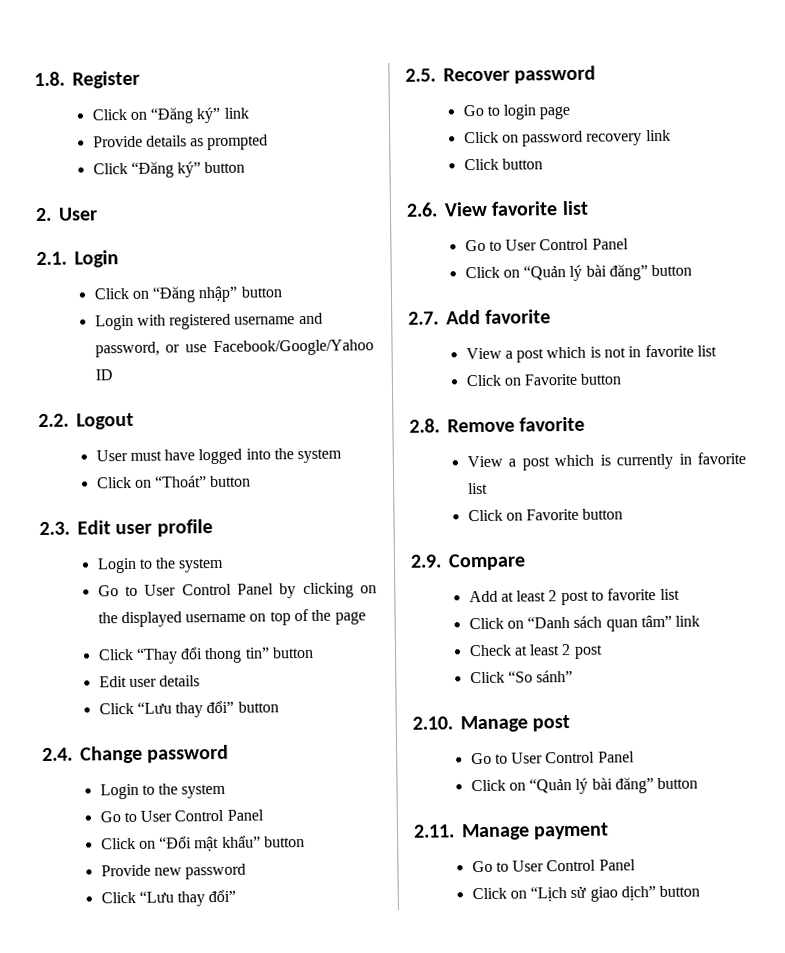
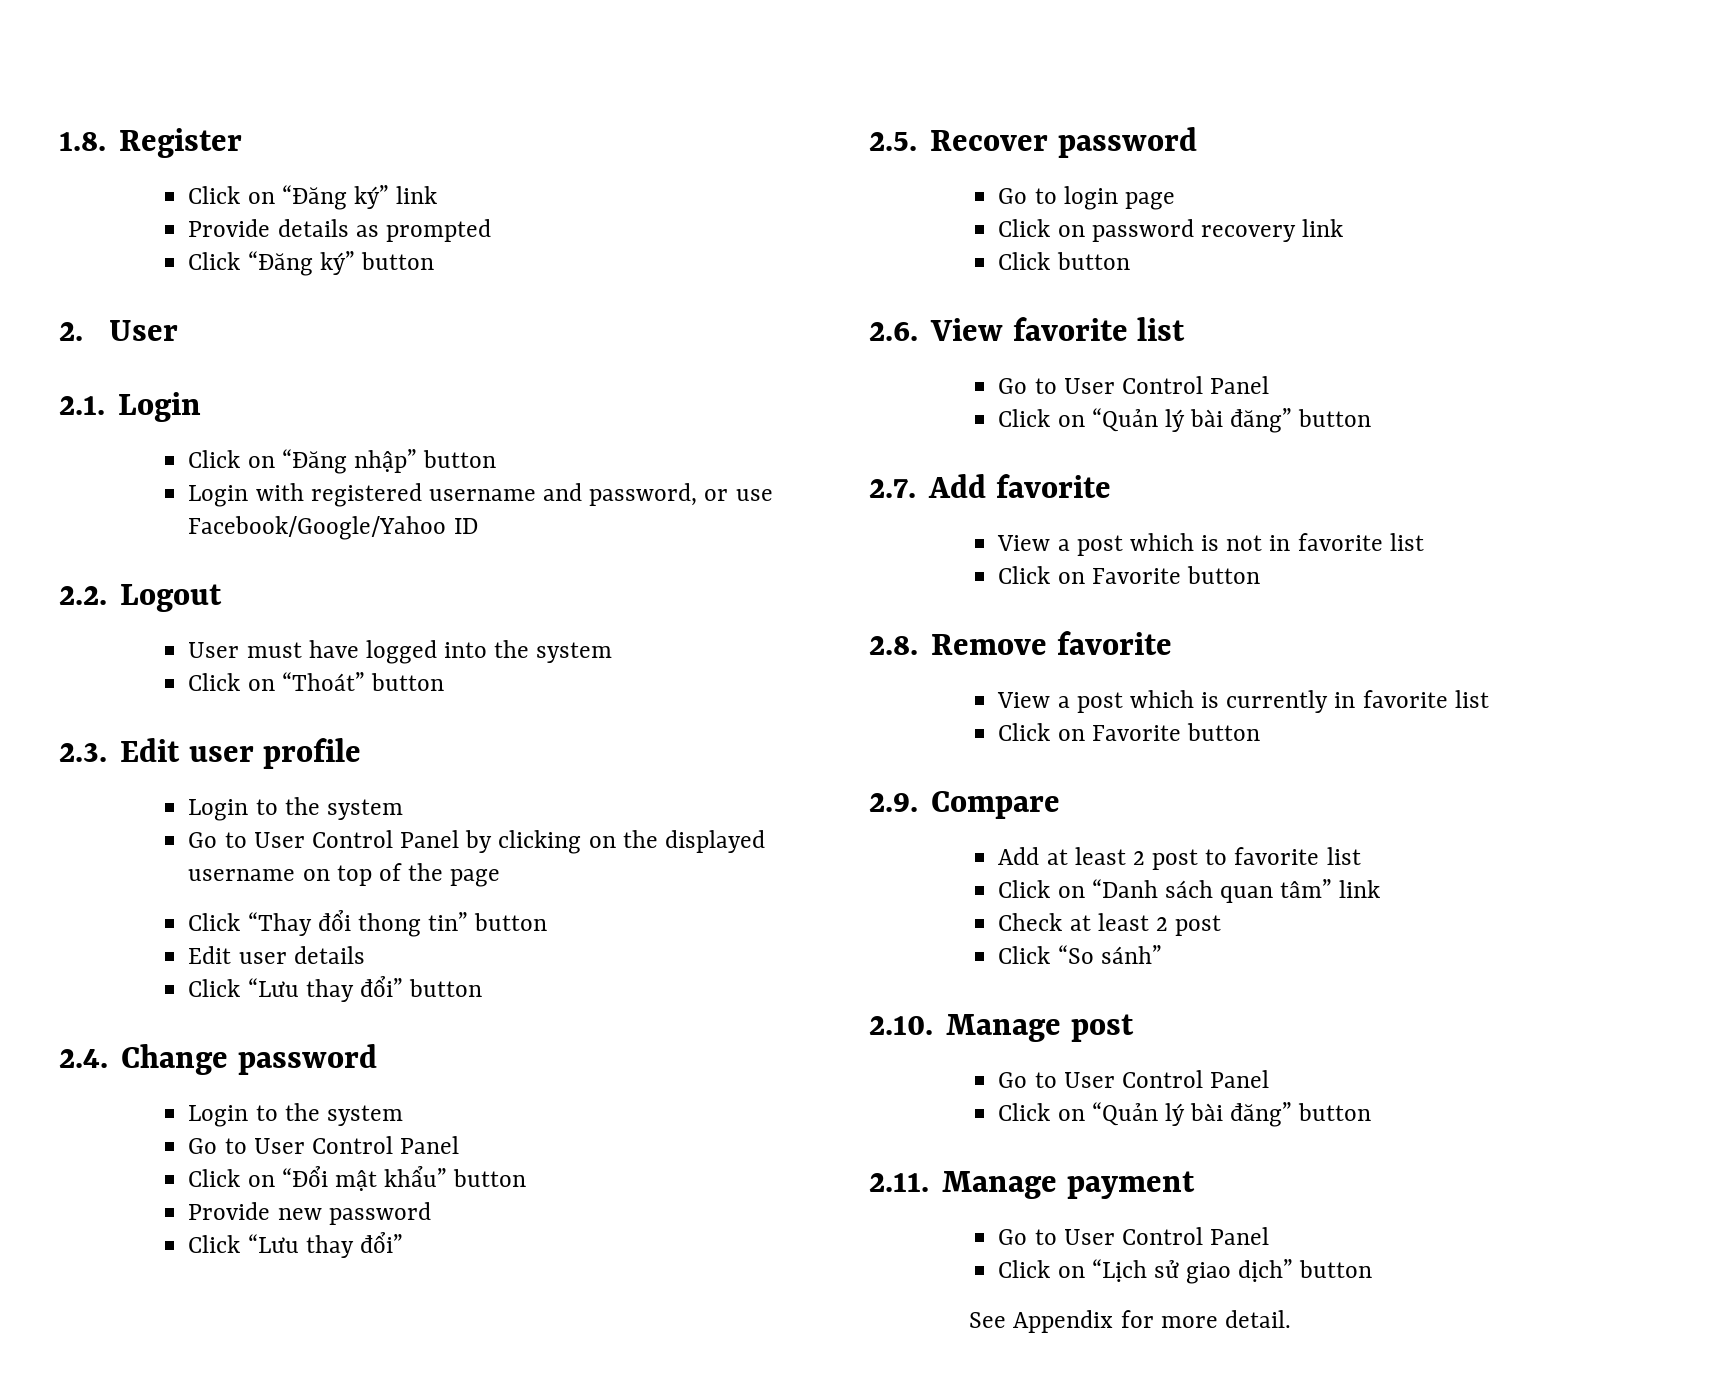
+ See Appendix for more detail.

